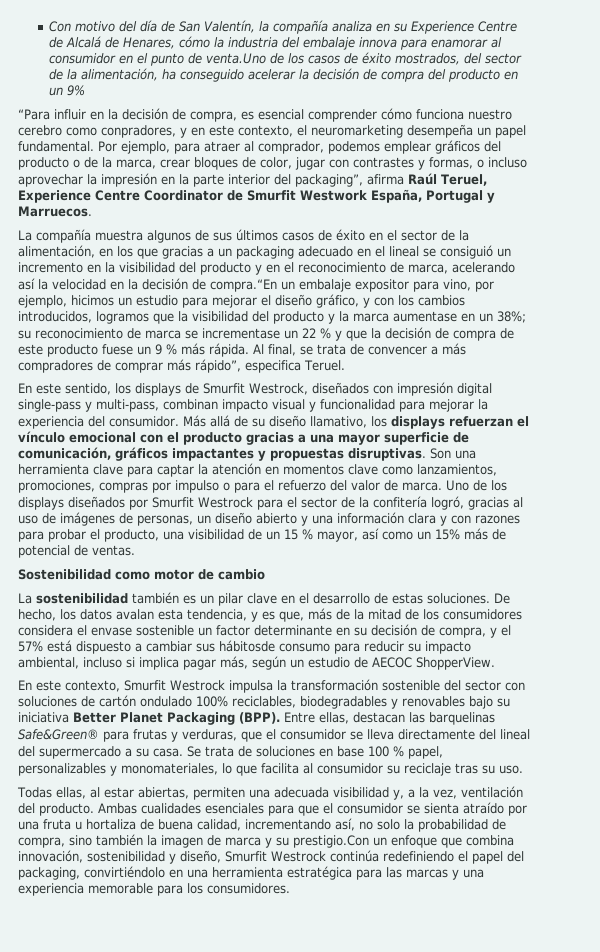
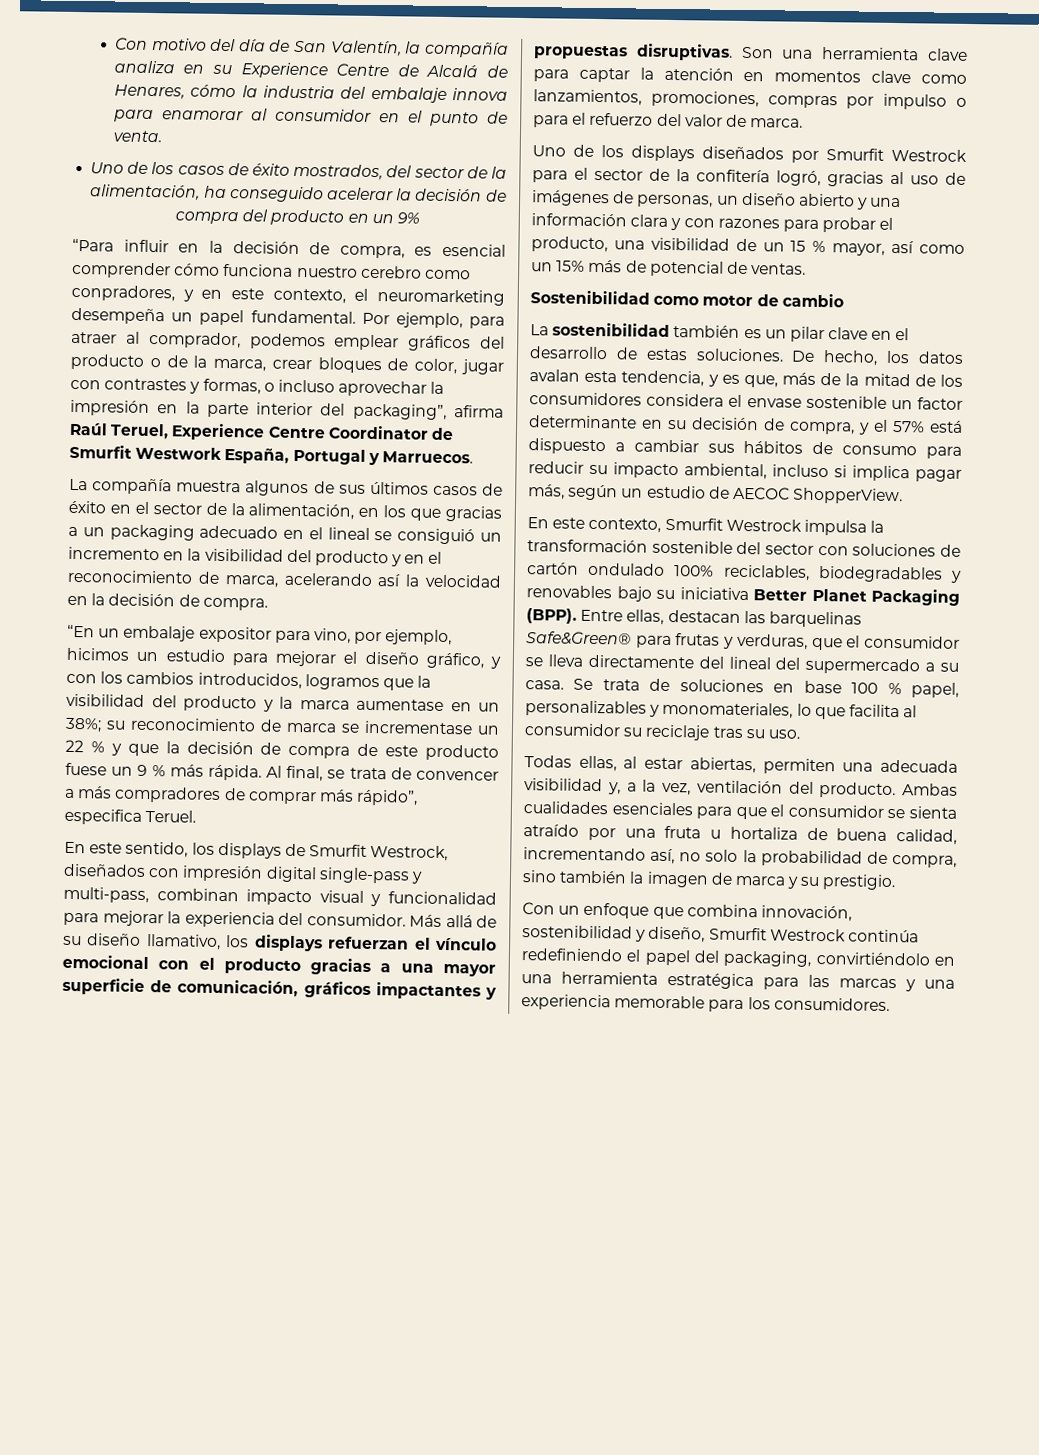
- Con motivo del día de San Valentín, la compañía analiza en su Experience Centre de Alcalá de Henares, cómo la industria del embalaje innova para enamorar al consumidor en el punto de venta.Uno de los casos de éxito mostrados, del sector de la alimentación, ha conseguido acelerar la decisión de compra del producto en un 9%
+ Con motivo del día de San Valentín, la compañía analiza en su Experience Centre de Alcalá de Henares, cómo la industria del embalaje innova para enamorar al consumidor en el punto de venta.
+ Uno de los casos de éxito mostrados, del sector de la alimentación, ha conseguido acelerar la decisión de compra del producto en un 9%
- La compañía muestra algunos de sus últimos casos de éxito en el sector de la alimentación, en los que gracias a un packaging adecuado en el lineal se consiguió un incremento en la visibilidad del producto y en el reconocimiento de marca, acelerando así la velocidad en la decisión de compra.“En un embalaje expositor para vino, por ejemplo, hicimos un estudio para mejorar el diseño gráfico, y con los cambios introducidos, logramos que la visibilidad del producto y la marca aumentase en un 38%;
+ La compañía muestra algunos de sus últimos casos de éxito en el sector de la alimentación, en los que gracias a un packaging adecuado en el lineal se consiguió un incremento en la visibilidad del producto y en el reconocimiento de marca, acelerando así la velocidad en la decisión de compra.
+ “En un embalaje expositor para vino, por ejemplo, hicimos un estudio para mejorar el diseño gráfico, y con los cambios introducidos, logramos que la visibilidad del producto y la marca aumentase en un 38%;
- Son una herramienta clave para captar la atención en momentos clave como lanzamientos, promociones, compras por impulso o para el refuerzo del valor de marca. Uno de los displays diseñados por Smurfit Westrock para el sector de la confitería logró, gracias al uso de imágenes de personas, un diseño abierto y una información clara y con razones para probar el producto, una visibilidad de un 15 % mayor, así como un 15% más de potencial de ventas.
+ Son una herramienta clave para captar la atención en momentos clave como lanzamientos, promociones, compras por impulso o para el refuerzo del valor de marca.
+ Uno de los displays diseñados por Smurfit Westrock para el sector de la confitería logró, gracias al uso de imágenes de personas, un diseño abierto y una información clara y con razones para probar el producto, una visibilidad de un 15 % mayor, así como un 15% más de potencial de ventas.
- De hecho, los datos avalan esta tendencia, y es que, más de la mitad de los consumidores considera el envase sostenible un factor determinante en su decisión de compra, y el 57% está dispuesto a cambiar sus hábitosde consumo para reducir su impacto ambiental, incluso si implica pagar más, según un estudio de AECOC ShopperView.
+ De hecho, los datos avalan esta tendencia, y es que, más de la mitad de los consumidores considera el envase sostenible un factor determinante en su decisión de compra, y el 57% está dispuesto a cambiar sus hábitos de consumo para reducir su impacto ambiental, incluso si implica pagar más, según un estudio de AECOC ShopperView.
- Ambas cualidades esenciales para que el consumidor se sienta atraído por una fruta u hortaliza de buena calidad, incrementando así, no solo la probabilidad de compra, sino también la imagen de marca y su prestigio.Con un enfoque que combina innovación, sostenibilidad y diseño, Smurfit Westrock continúa redefiniendo el papel del packaging, convirtiéndolo en una herramienta estratégica para las marcas y una experiencia memorable para los consumidores.
+ Ambas cualidades esenciales para que el consumidor se sienta atraído por una fruta u hortaliza de buena calidad, incrementando así, no solo la probabilidad de compra, sino también la imagen de marca y su prestigio.
+ Con un enfoque que combina innovación, sostenibilidad y diseño, Smurfit Westrock continúa redefiniendo el papel del packaging, convirtiéndolo en una herramienta estratégica para las marcas y una experiencia memorable para los consumidores.

